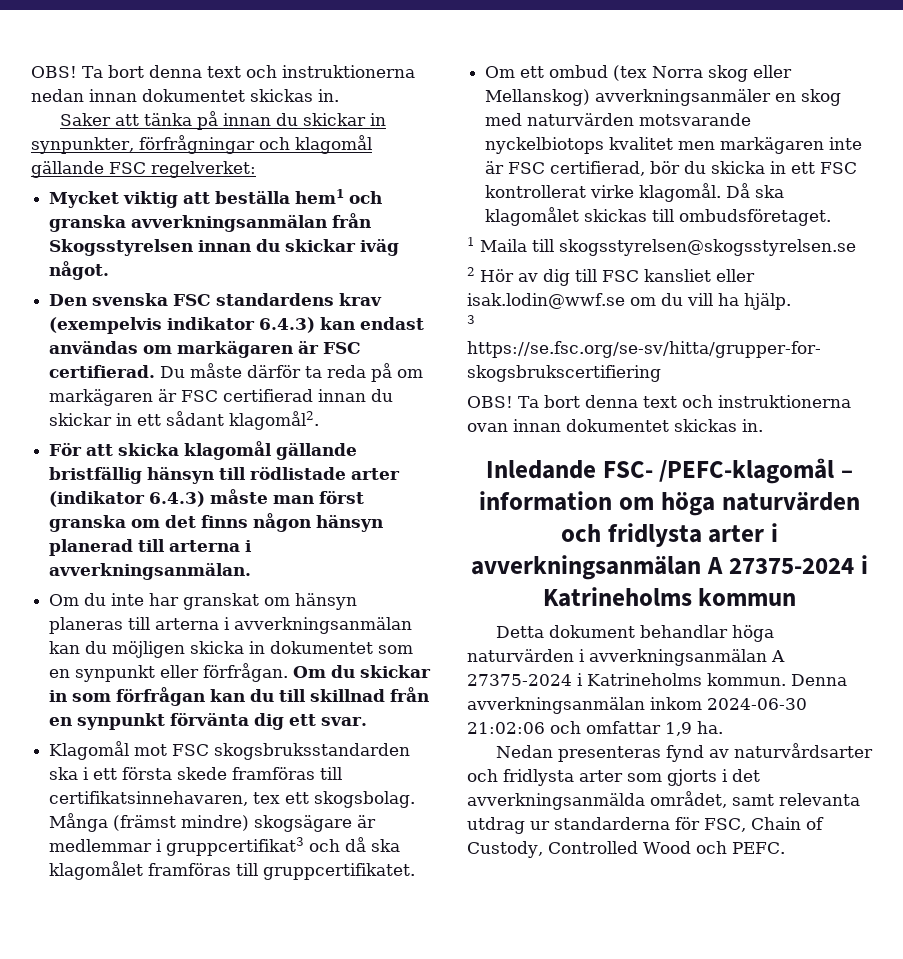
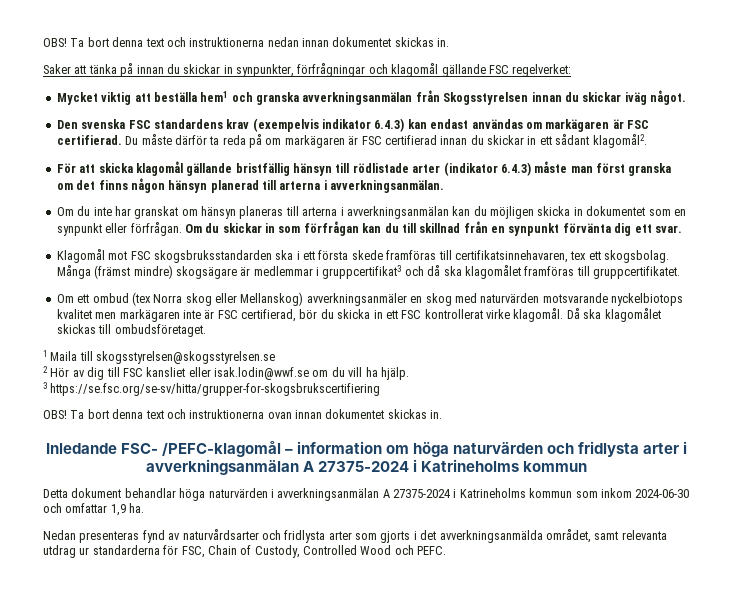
- Detta dokument behandlar höga naturvärden i avverkningsanmälan A 27375-2024 i Katrineholms kommun. Denna avverkningsanmälan inkom 2024-06-30 21:02:06 och omfattar 1,9 ha.
+ Detta dokument behandlar höga naturvärden i avverkningsanmälan A 27375-2024 i Katrineholms kommun som inkom 2024-06-30 och omfattar 1,9 ha.

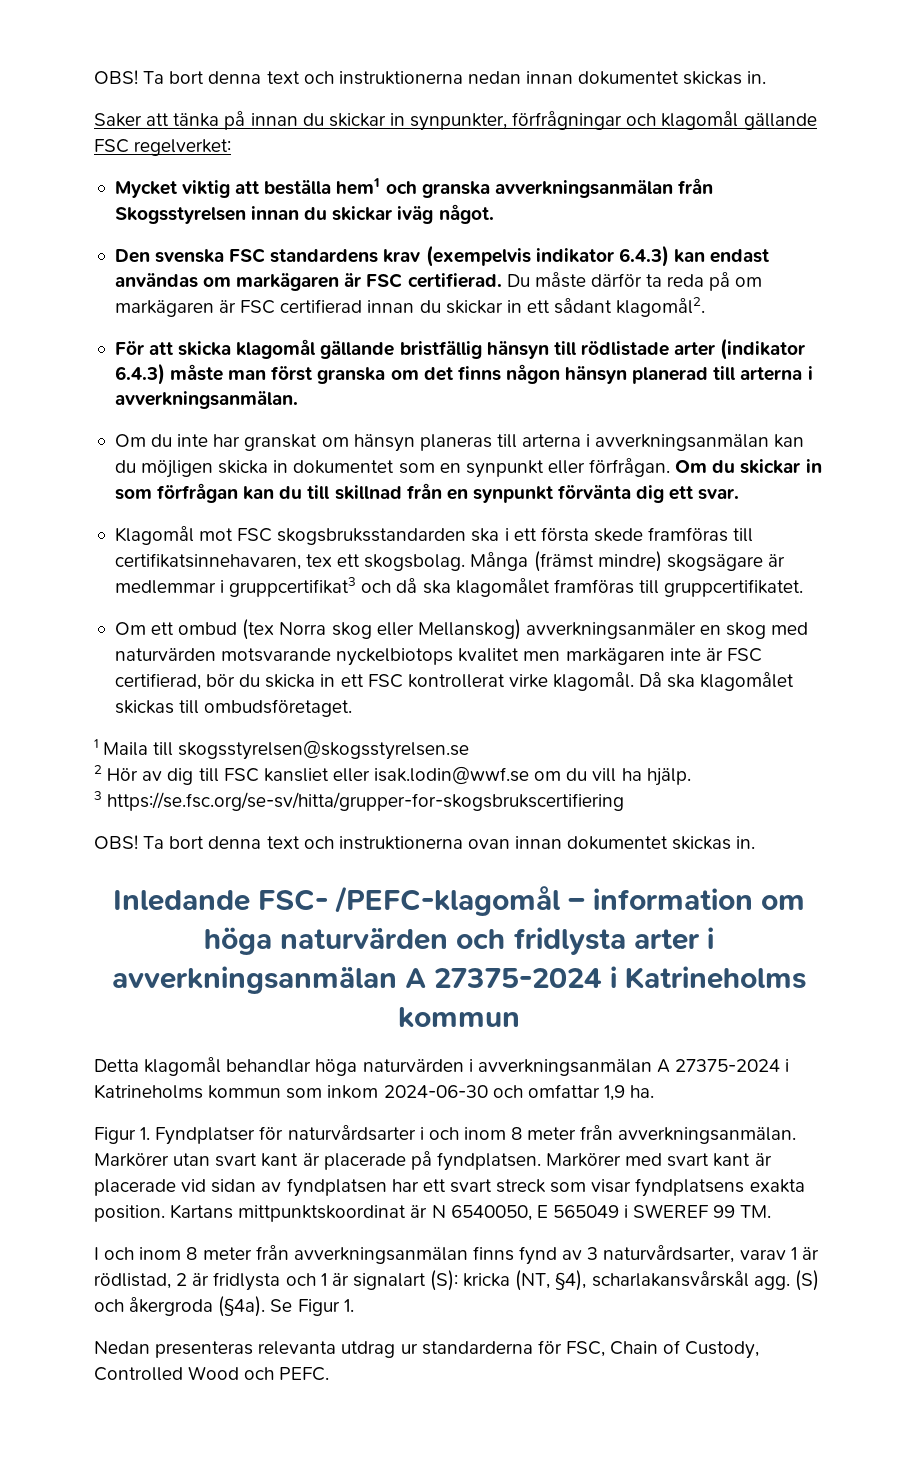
- Detta dokument behandlar höga naturvärden i avverkningsanmälan A 27375-2024 i Katrineholms kommun som inkom 2024-06-30 och omfattar 1,9 ha.
+ Detta klagomål behandlar höga naturvärden i avverkningsanmälan A 27375-2024 i Katrineholms kommun som inkom 2024-06-30 och omfattar 1,9 ha.
- Nedan presenteras fynd av naturvårdsarter och fridlysta arter som gjorts i det avverkningsanmälda området, samt relevanta utdrag ur standarderna för FSC, Chain of Custody, Controlled Wood och PEFC.
+ Figur 1. Fyndplatser för naturvårdsarter i och inom 8 meter från avverkningsanmälan. Markörer utan svart kant är placerade på fyndplatsen. Markörer med svart kant är placerade vid sidan av fyndplatsen har ett svart streck som visar fyndplatsens exakta position. Kartans mittpunktskoordinat är N 6540050, E 565049 i SWEREF 99 TM.
+ I och inom 8 meter från avverkningsanmälan finns fynd av 3 naturvårdsarter, varav 1 är rödlistad, 2 är fridlysta och 1 är signalart (S): kricka (NT, §4), scharlakansvårskål agg. (S) och åkergroda (§4a). Se Figur 1.
+ Nedan presenteras relevanta utdrag ur standarderna för FSC, Chain of Custody, Controlled Wood och PEFC.

